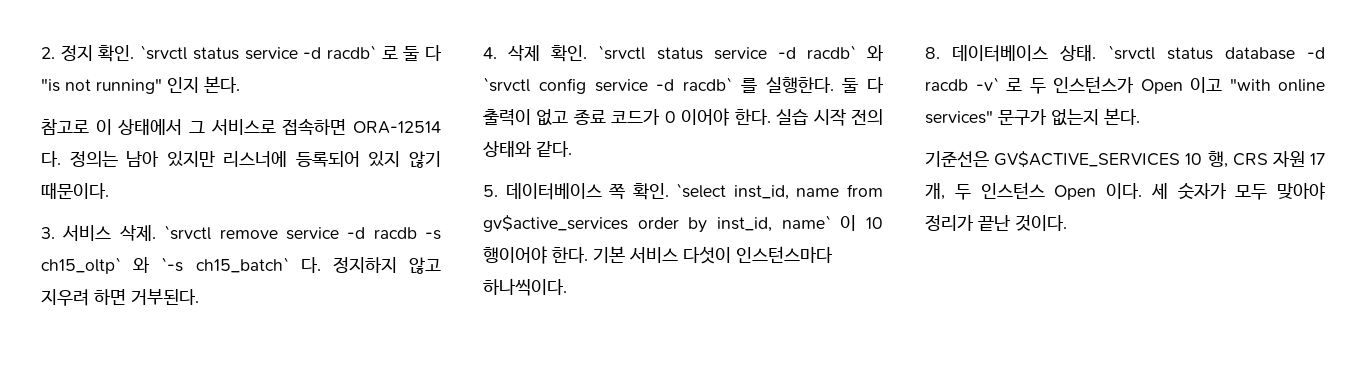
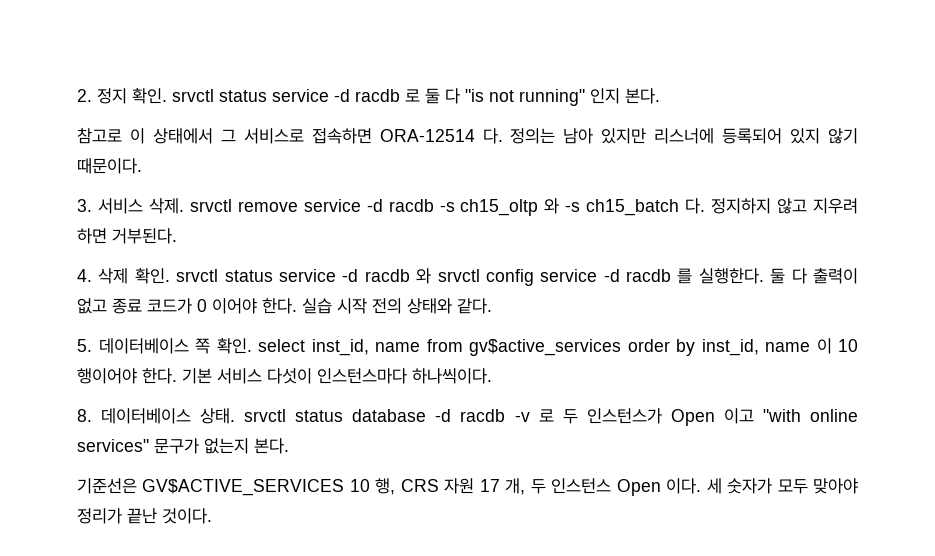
- 2. 정지 확인. `srvctl status service -d racdb` 로 둘 다 "is not running" 인지 본다.
+ 2. 정지 확인. srvctl status service -d racdb 로 둘 다 "is not running" 인지 본다.
- 3. 서비스 삭제. `srvctl remove service -d racdb -s ch15_oltp` 와 `-s ch15_batch` 다.
+ 3. 서비스 삭제. srvctl remove service -d racdb -s ch15_oltp 와 -s ch15_batch 다.
- 4. 삭제 확인. `srvctl status service -d racdb` 와 `srvctl config service -d racdb` 를 실행한다.
+ 4. 삭제 확인. srvctl status service -d racdb 와 srvctl config service -d racdb 를 실행한다.
- 5. 데이터베이스 쪽 확인. `select inst_id, name from gv$active_services order by inst_id, name` 이 10 행이어야 한다.
+ 5. 데이터베이스 쪽 확인. select inst_id, name from gv$active_services order by inst_id, name 이 10 행이어야 한다.
- 8. 데이터베이스 상태. `srvctl status database -d racdb -v` 로 두 인스턴스가 Open 이고 "with online services" 문구가 없는지 본다.
+ 8. 데이터베이스 상태. srvctl status database -d racdb -v 로 두 인스턴스가 Open 이고 "with online services" 문구가 없는지 본다.

